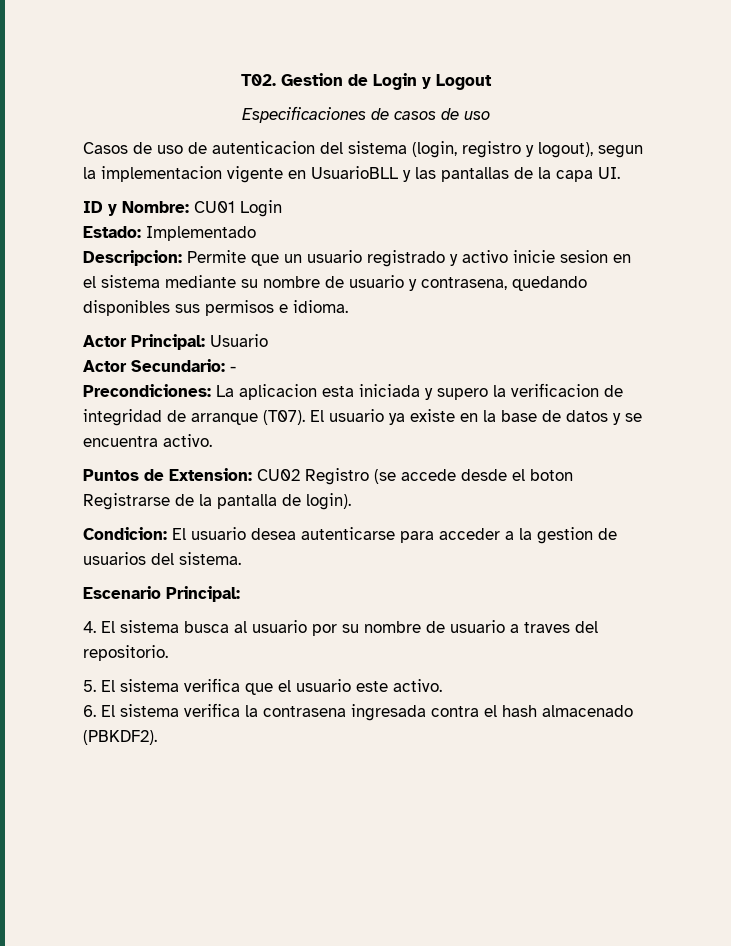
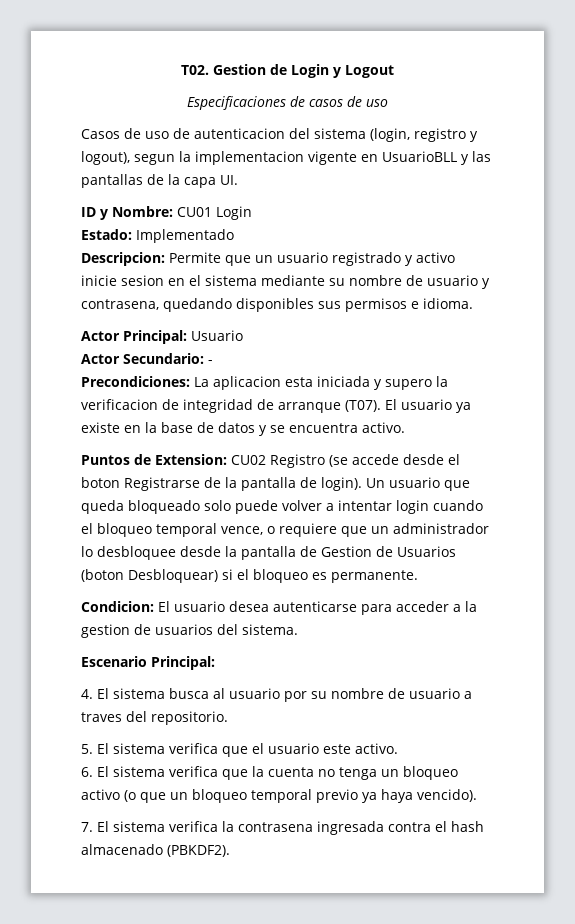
+ Un usuario que queda bloqueado solo puede volver a intentar login cuando el bloqueo temporal vence, o requiere que un administrador lo desbloquee desde la pantalla de Gestion de Usuarios (boton Desbloquear) si el bloqueo es permanente.
- 6. El sistema verifica la contrasena ingresada contra el hash almacenado (PBKDF2).
+ 6. El sistema verifica que la cuenta no tenga un bloqueo activo (o que un bloqueo temporal previo ya haya vencido).
+ 7. El sistema verifica la contrasena ingresada contra el hash almacenado (PBKDF2).

